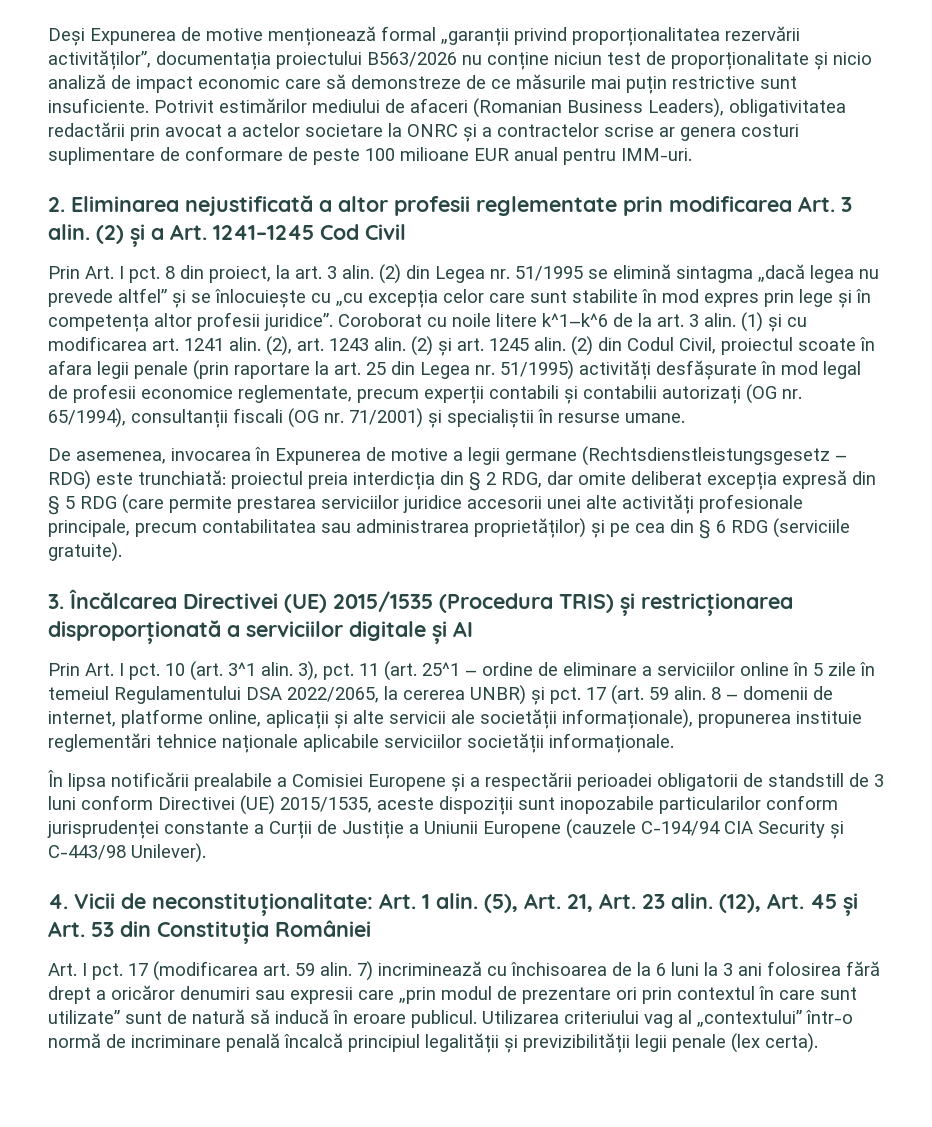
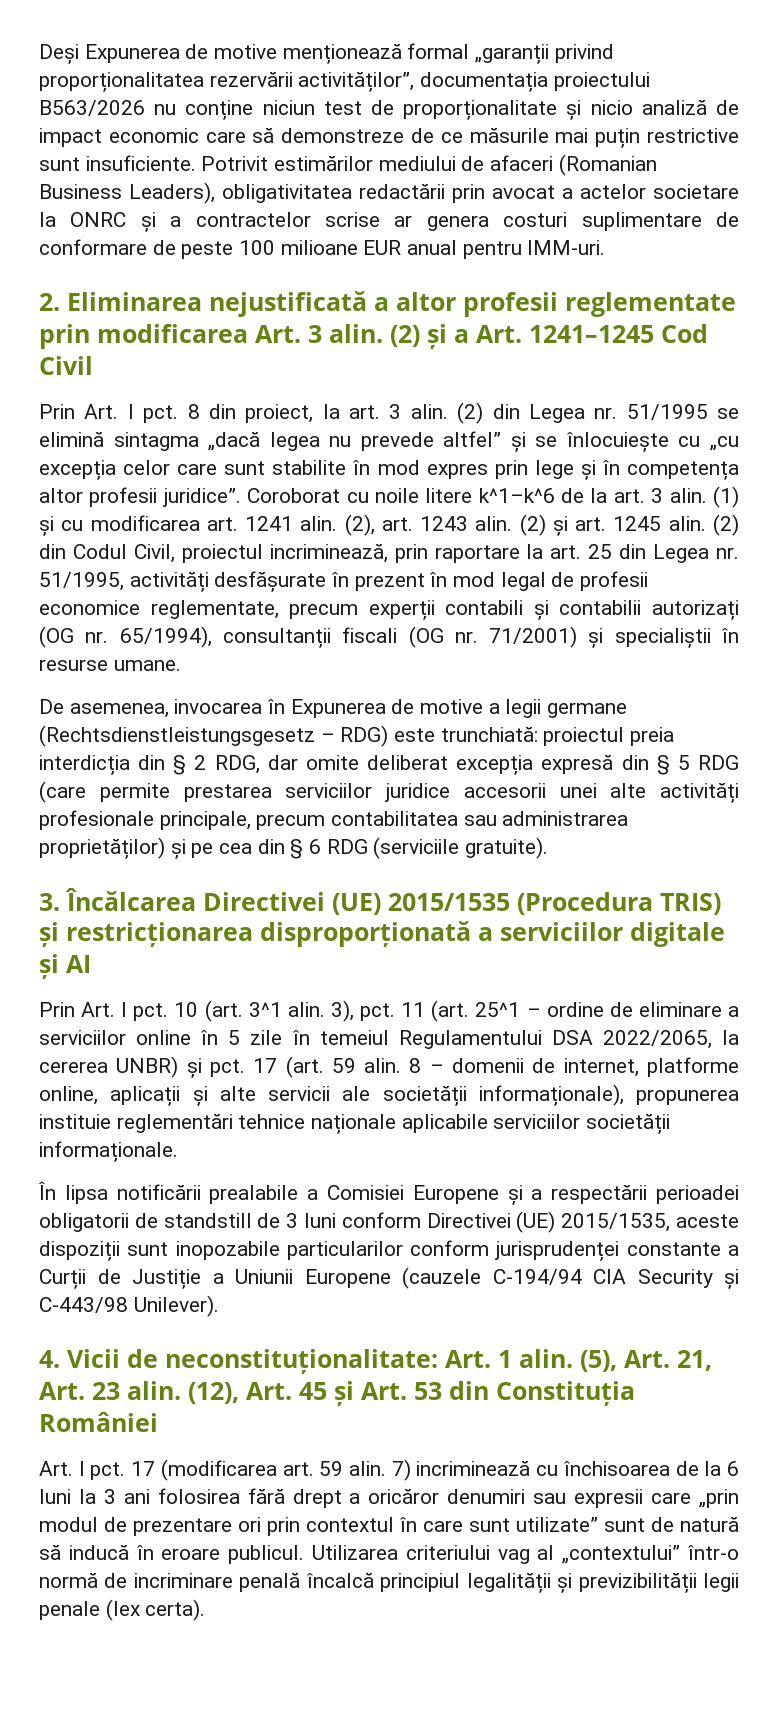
- (2) din Codul Civil, proiectul scoate în afara legii penale (prin raportare la art. 25 din Legea nr. 51/1995) activități desfășurate în mod legal de profesii economice reglementate, precum experții contabili și contabilii autorizați (OG nr. 65/1994), consultanții fiscali (OG nr. 71/2001) și specialiștii în resurse umane.
+ (2) din Codul Civil, proiectul incriminează, prin raportare la art. 25 din Legea nr. 51/1995, activități desfășurate în prezent în mod legal de profesii economice reglementate, precum experții contabili și contabilii autorizați (OG nr. 65/1994), consultanții fiscali (OG nr. 71/2001) și specialiștii în resurse umane.

